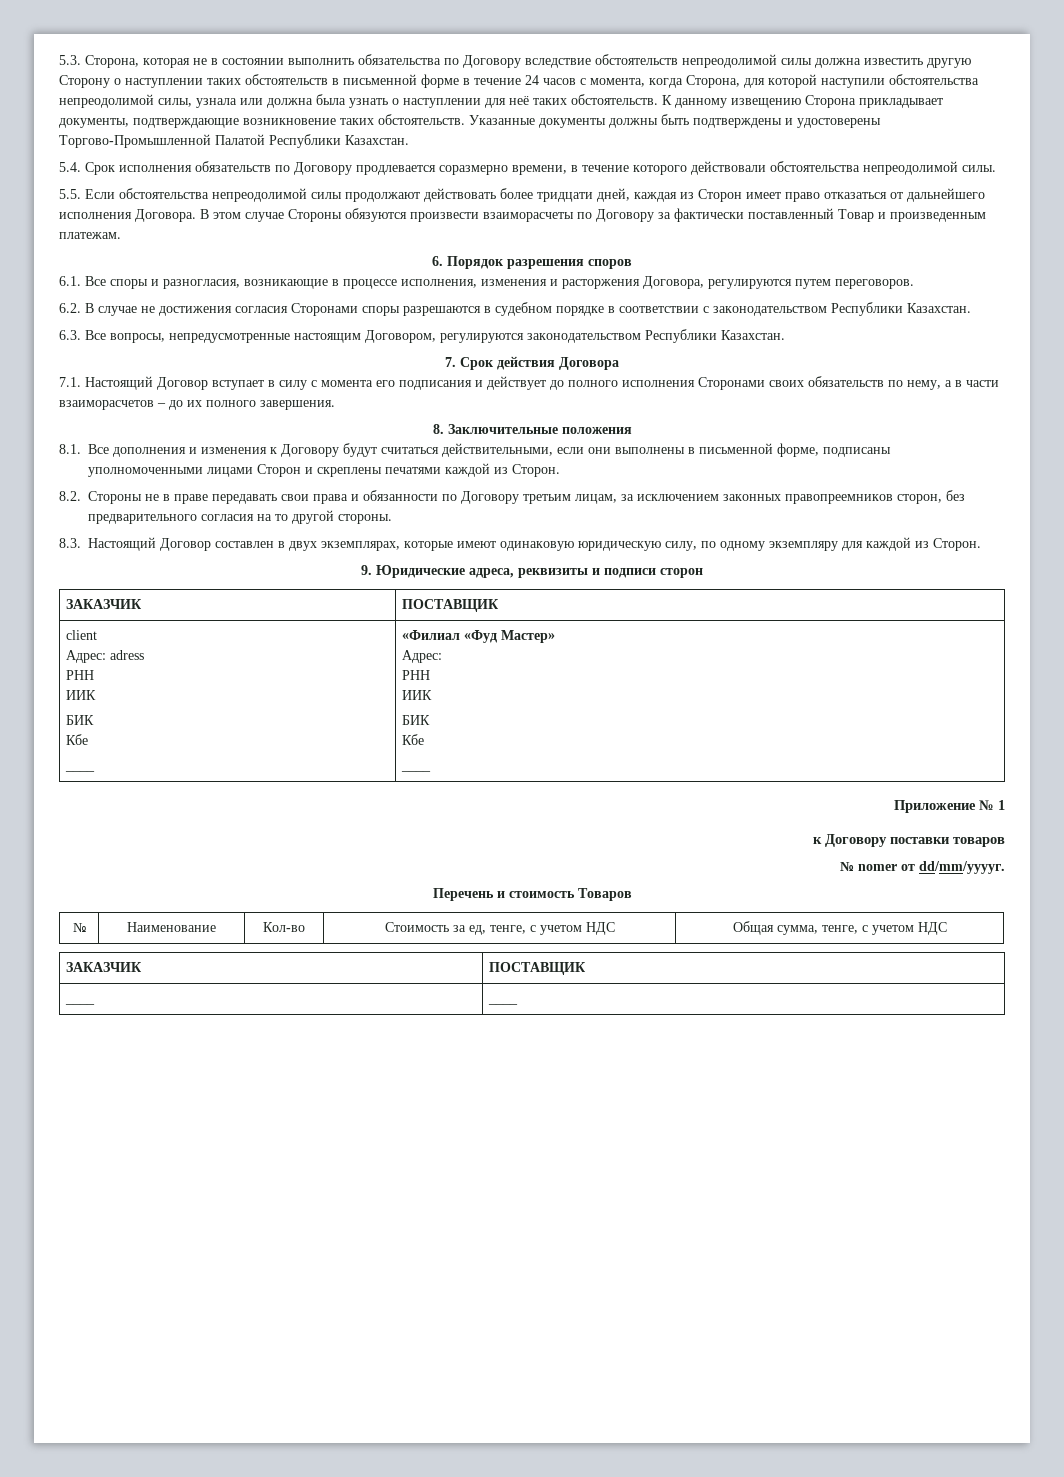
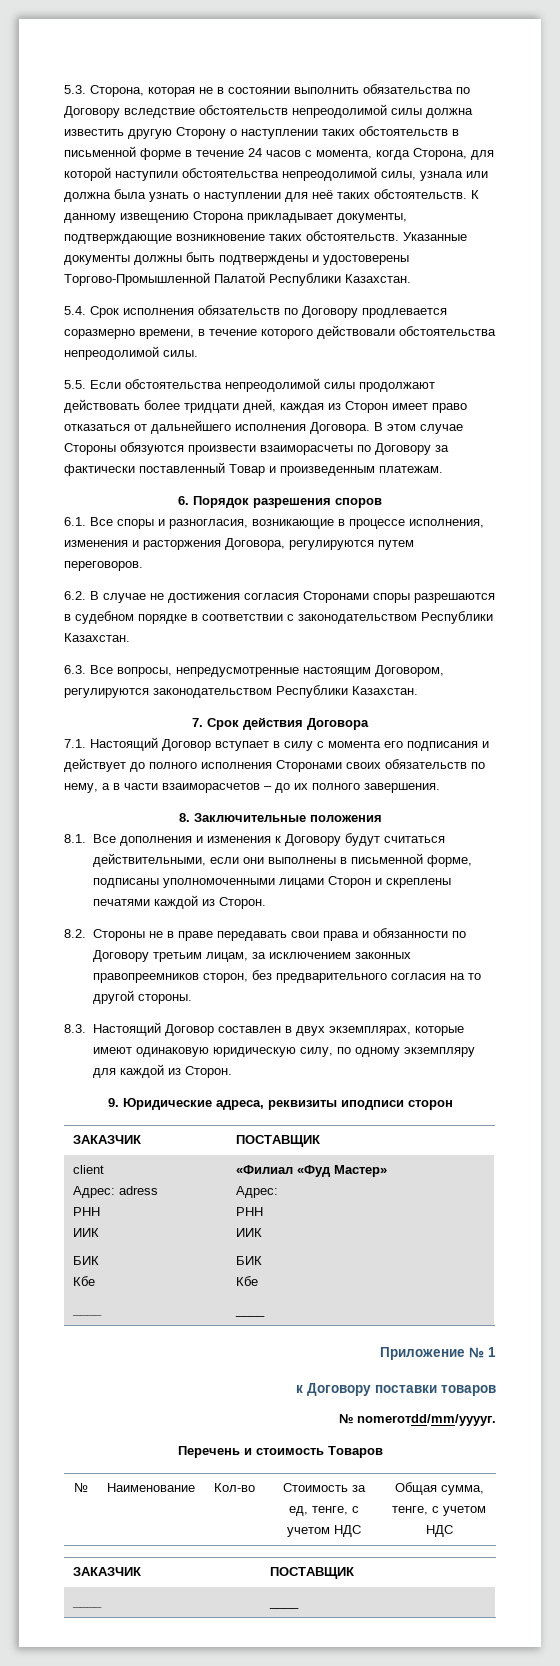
- 9. Юридические адреса, реквизиты и подписи сторон
+ 9. Юридические адреса, реквизиты иподписи сторон
- № nomer от dd/mm/yyyyг.
+ № nomerотdd/mm/yyyyг.

